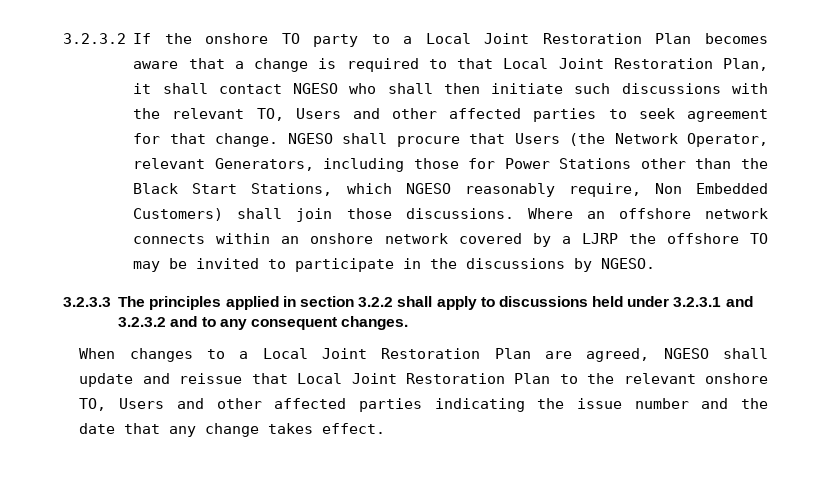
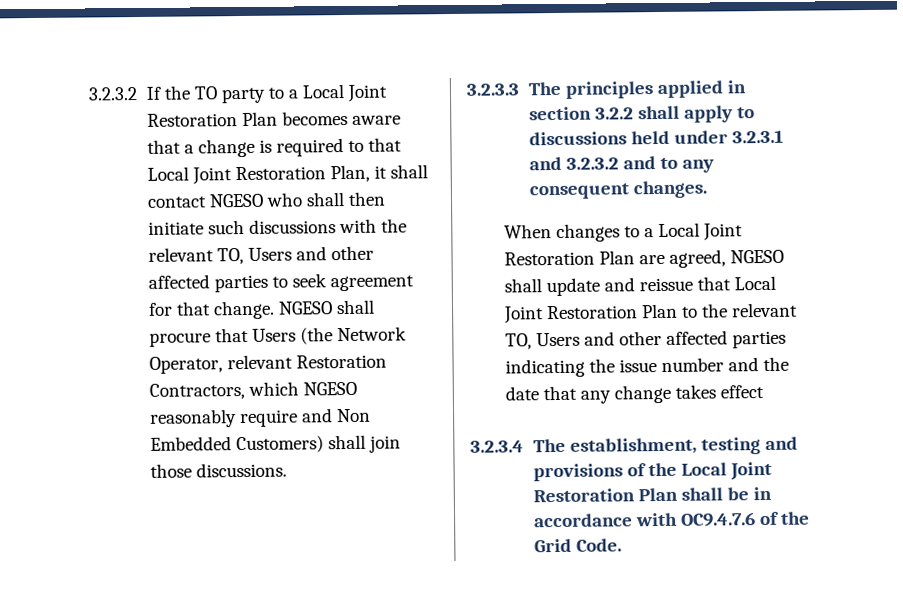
- 3.2.3.2 If the onshore TO party to a Local Joint Restoration Plan becomes aware that a change is required to that Local Joint Restoration Plan, it shall contact NGESO who shall then initiate such discussions with the relevant TO, Users and other affected parties to seek agreement for that change.
+ 3.2.3.2 If the TO party to a Local Joint Restoration Plan becomes aware that a change is required to that Local Joint Restoration Plan, it shall contact NGESO who shall then initiate such discussions with the relevant TO, Users and other affected parties to seek agreement for that change.
- NGESO shall procure that Users (the Network Operator, relevant Generators, including those for Power Stations other than the Black Start Stations, which NGESO reasonably require, Non Embedded Customers) shall join those discussions. Where an offshore network connects within an onshore network covered by a LJRP the offshore TO may be invited to participate in the discussions by NGESO.
+ NGESO shall procure that Users (the Network Operator, relevant Restoration Contractors, which NGESO reasonably require and Non Embedded Customers) shall join those discussions.
- When changes to a Local Joint Restoration Plan are agreed, NGESO shall update and reissue that Local Joint Restoration Plan to the relevant onshore TO, Users and other affected parties indicating the issue number and the date that any change takes effect.
+ When changes to a Local Joint Restoration Plan are agreed, NGESO shall update and reissue that Local Joint Restoration Plan to the relevant TO, Users and other affected parties indicating the issue number and the date that any change takes effect
+ 3.2.3.4 The establishment, testing and provisions of the Local Joint Restoration Plan shall be in accordance with OC9.4.7.6 of the Grid Code.

